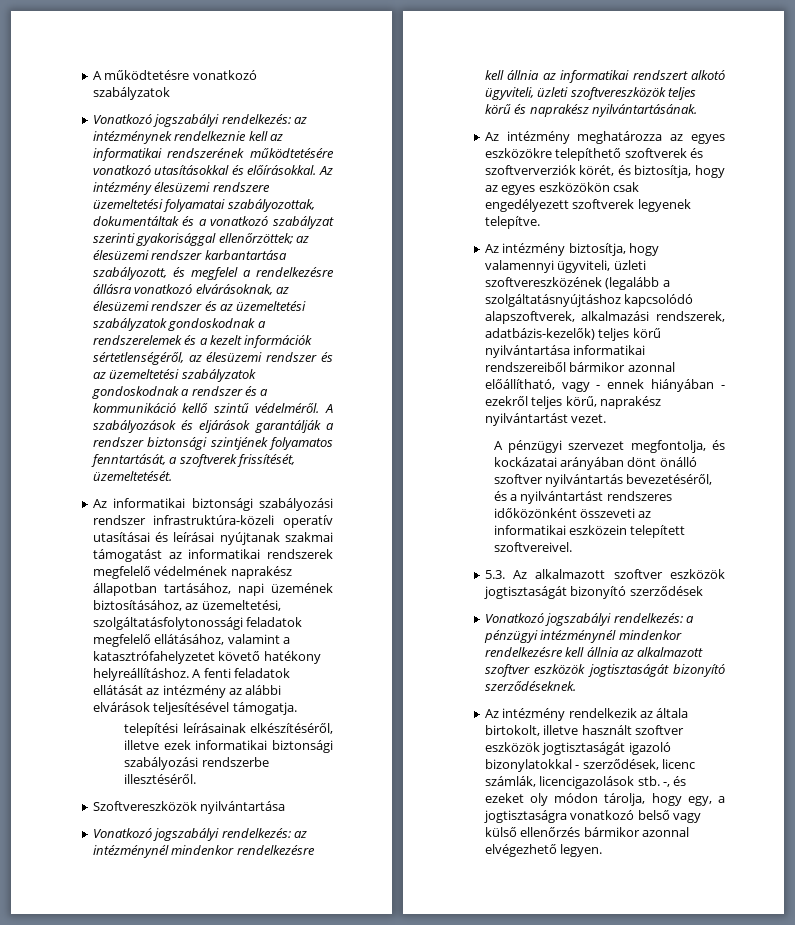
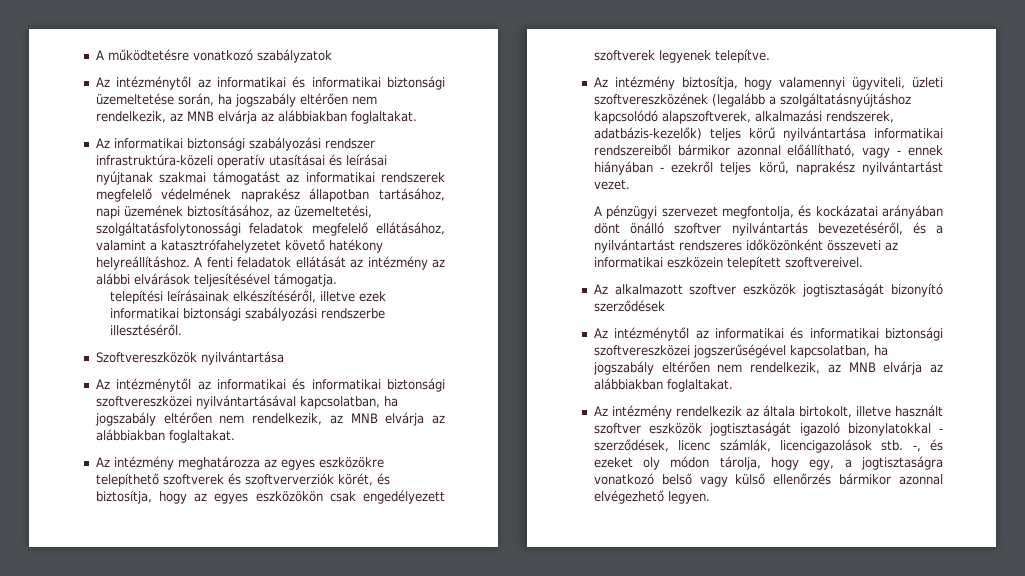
- Vonatkozó jogszabályi rendelkezés: az intézménynek rendelkeznie kell az informatikai rendszerének működtetésére vonatkozó utasításokkal és előírásokkal. Az intézmény élesüzemi rendszere üzemeltetési folyamatai szabályozottak, dokumentáltak és a vonatkozó szabályzat szerinti gyakorisággal ellenőrzöttek; az élesüzemi rendszer karbantartása szabályozott, és megfelel a rendelkezésre állásra vonatkozó elvárásoknak, az élesüzemi rendszer és az üzemeltetési szabályzatok gondoskodnak a rendszerelemek és a kezelt információk sértetlenségéről, az élesüzemi rendszer és az üzemeltetési szabályzatok gondoskodnak a rendszer és a kommunikáció kellő szintű védelméről. A szabályozások és eljárások garantálják a rendszer biztonsági szintjének folyamatos fenntartását, a szoftverek frissítését, üzemeltetését.
+ Az intézménytől az informatikai és informatikai biztonsági üzemeltetése során, ha jogszabály eltérően nem rendelkezik, az MNB elvárja az alábbiakban foglaltakat.
- Vonatkozó jogszabályi rendelkezés: az intézménynél mindenkor rendelkezésre kell állnia az informatikai rendszert alkotó ügyviteli, üzleti szoftvereszközök teljes körű és naprakész nyilvántartásának.
+ Az intézménytől az informatikai és informatikai biztonsági szoftvereszközei nyilvántartásával kapcsolatban, ha jogszabály eltérően nem rendelkezik, az MNB elvárja az alábbiakban foglaltakat.
- 5.3. Az alkalmazott szoftver eszközök jogtisztaságát bizonyító szerződések
+ Az alkalmazott szoftver eszközök jogtisztaságát bizonyító szerződések
- Vonatkozó jogszabályi rendelkezés: a pénzügyi intézménynél mindenkor rendelkezésre kell állnia az alkalmazott szoftver eszközök jogtisztaságát bizonyító szerződéseknek.
+ Az intézménytől az informatikai és informatikai biztonsági szoftvereszközei jogszerűségével kapcsolatban, ha jogszabály eltérően nem rendelkezik, az MNB elvárja az alábbiakban foglaltakat.

